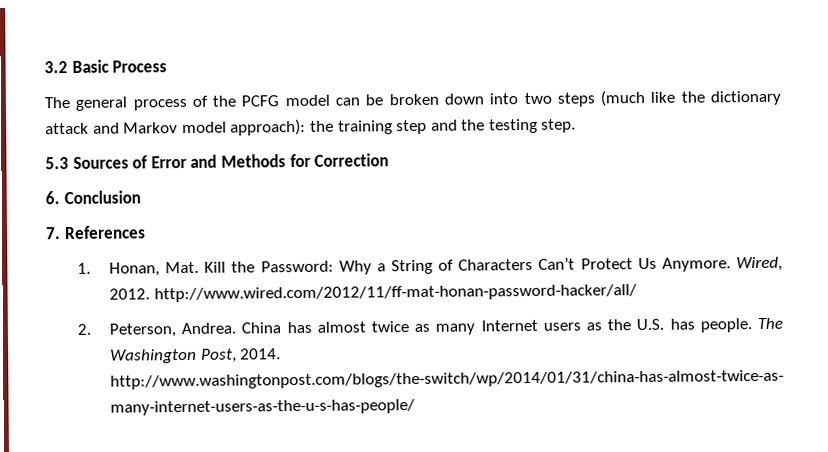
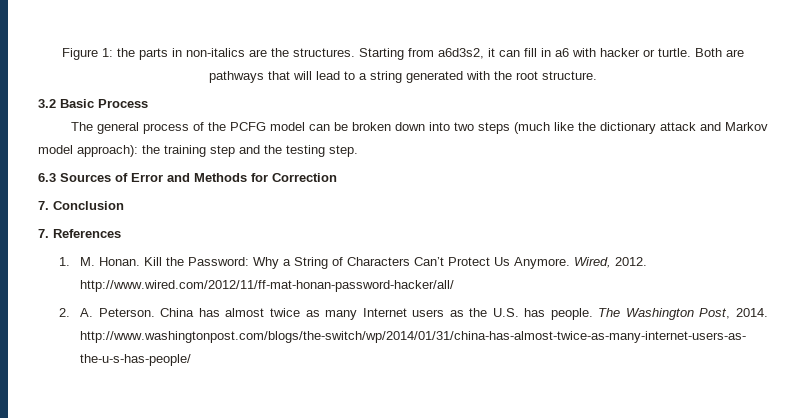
+ Figure 1: the parts in non-italics are the structures. Starting from a6d3s2, it can fill in a6 with hacker or turtle. Both are pathways that will lead to a string generated with the root structure.
- 5.3 Sources of Error and Methods for Correction
+ 6.3 Sources of Error and Methods for Correction
- 6. Conclusion
+ 7. Conclusion
- 1. Honan, Mat. Kill the Password: Why a String of Characters Can’t Protect Us Anymore.
+ 1. M. Honan. Kill the Password: Why a String of Characters Can’t Protect Us Anymore.
- 2. Peterson, Andrea.
+ 2. A. Peterson.

